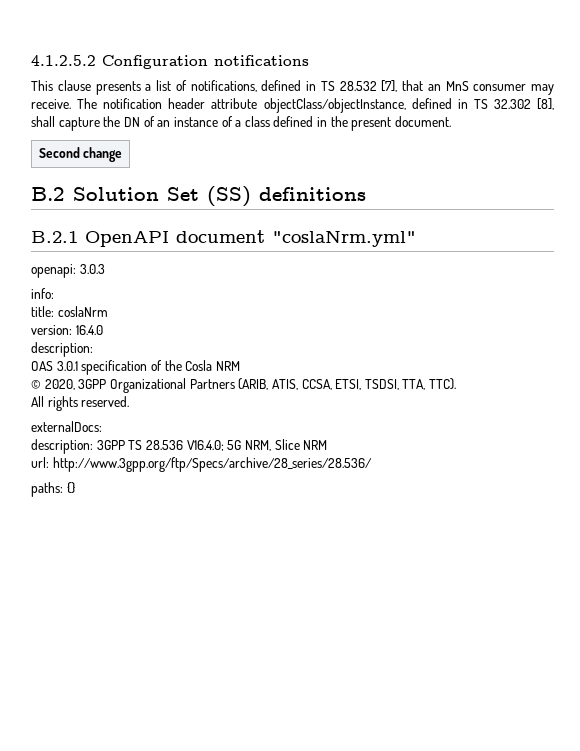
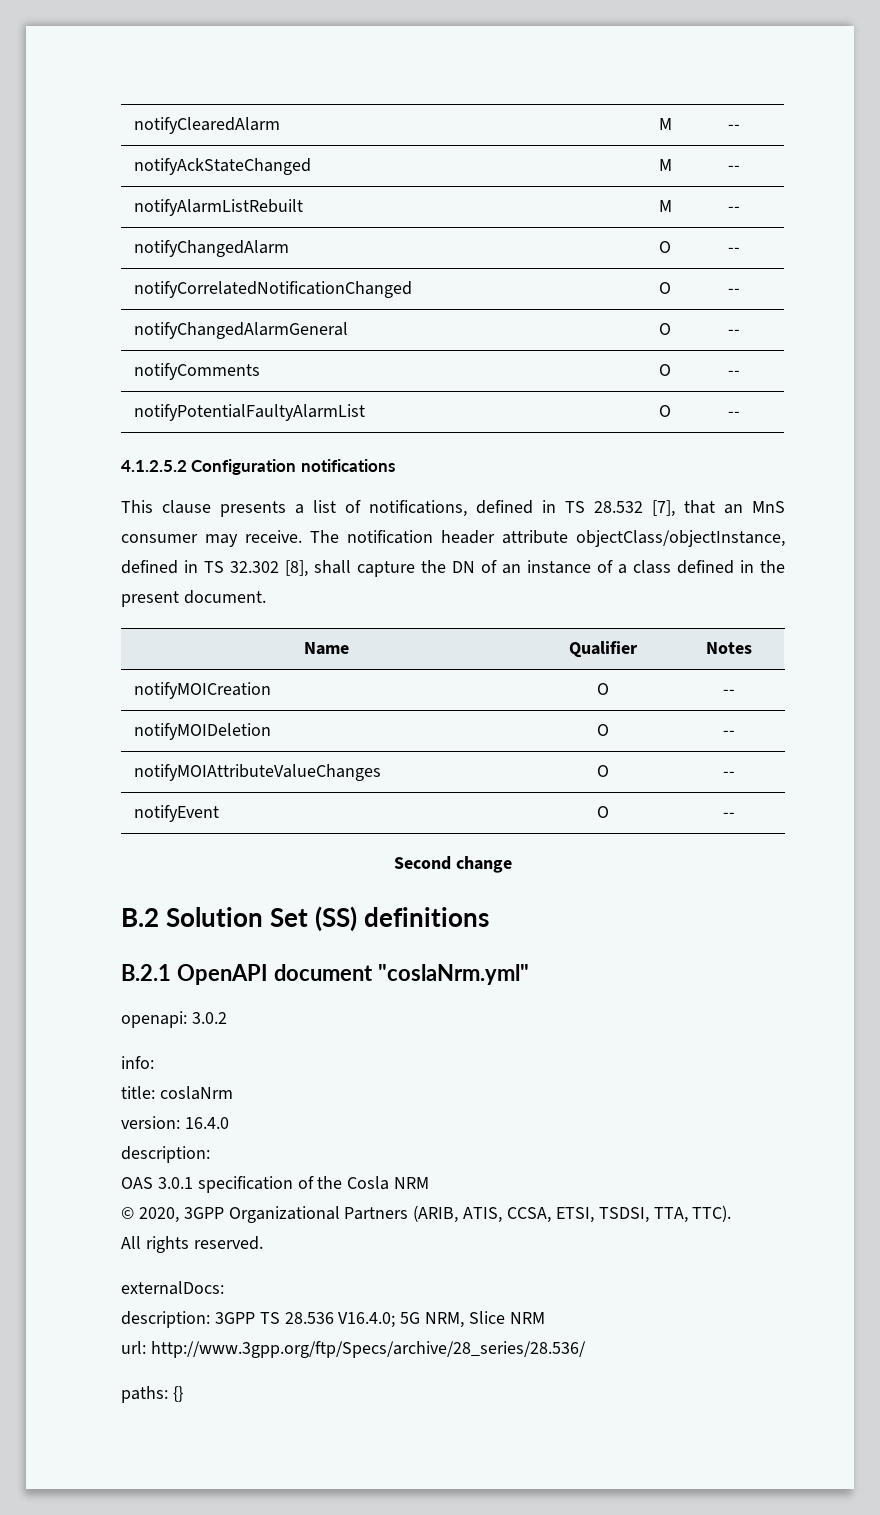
+ notifyClearedAlarm | M | --
+ notifyAckStateChanged | M | --
+ notifyAlarmListRebuilt | M | --
+ notifyChangedAlarm | O | --
+ notifyCorrelatedNotificationChanged | O | --
+ notifyChangedAlarmGeneral | O | --
+ notifyComments | O | --
+ notifyPotentialFaultyAlarmList | O | --
+ Name | Qualifier | Notes
+ notifyMOICreation | O | --
+ notifyMOIDeletion | O | --
+ notifyMOIAttributeValueChanges | O | --
+ notifyEvent | O | --
- openapi: 3.0.3
+ openapi: 3.0.2

